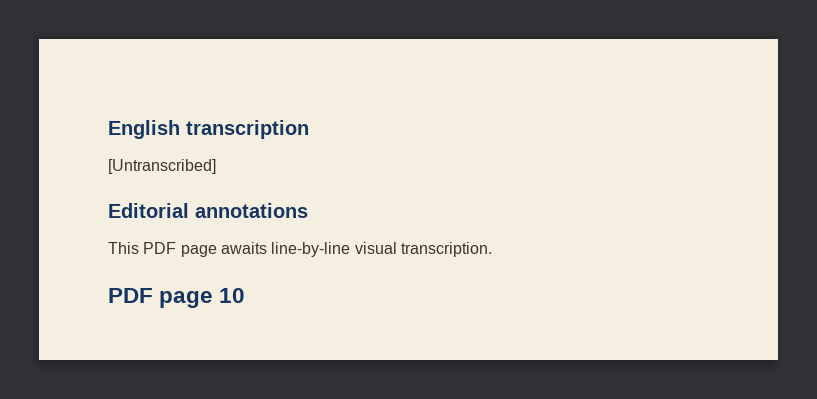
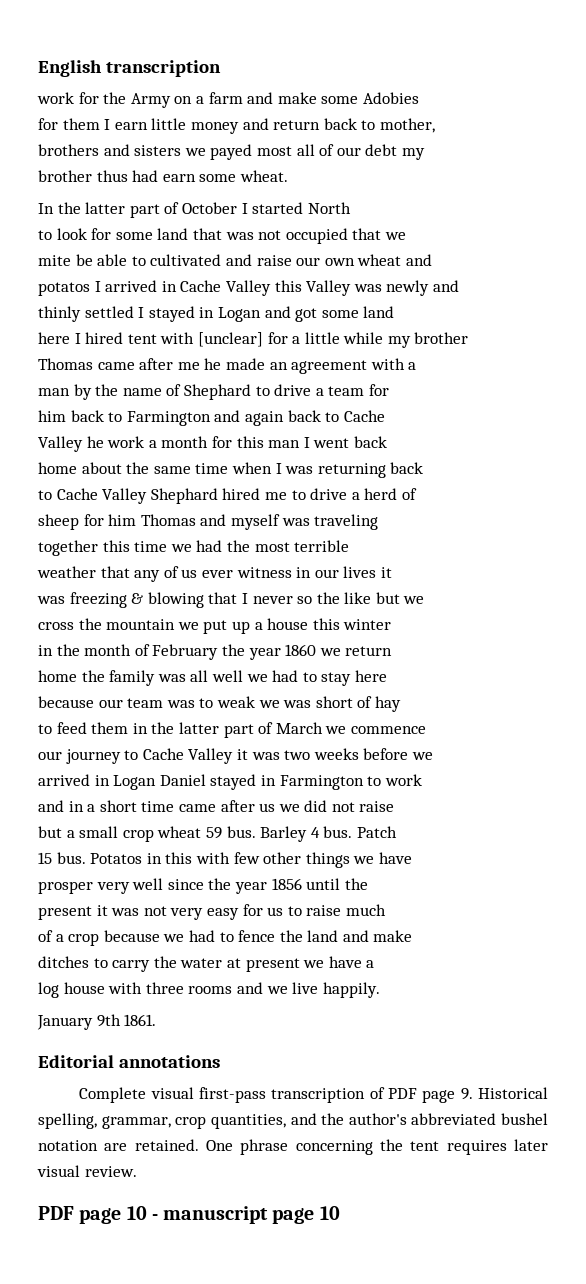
- [Untranscribed]
+ work for the Army on a farm and make some Adobies
+ for them I earn little money and return back to mother,
+ brothers and sisters we payed most all of our debt my
+ brother thus had earn some wheat.
+ In the latter part of October I started North
+ to look for some land that was not occupied that we
+ mite be able to cultivated and raise our own wheat and
+ potatos I arrived in Cache Valley this Valley was newly and
+ thinly settled I stayed in Logan and got some land
+ here I hired tent with [unclear] for a little while my brother
+ Thomas came after me he made an agreement with a
+ man by the name of Shephard to drive a team for
+ him back to Farmington and again back to Cache
+ Valley he work a month for this man I went back
+ home about the same time when I was returning back
+ to Cache Valley Shephard hired me to drive a herd of
+ sheep for him Thomas and myself was traveling
+ together this time we had the most terrible
+ weather that any of us ever witness in our lives it
+ was freezing & blowing that I never so the like but we
+ cross the mountain we put up a house this winter
+ in the month of February the year 1860 we return
+ home the family was all well we had to stay here
+ because our team was to weak we was short of hay
+ to feed them in the latter part of March we commence
+ our journey to Cache Valley it was two weeks before we
+ arrived in Logan Daniel stayed in Farmington to work
+ and in a short time came after us we did not raise
+ but a small crop wheat 59 bus. Barley 4 bus. Patch
+ 15 bus. Potatos in this with few other things we have
+ prosper very well since the year 1856 until the
+ present it was not very easy for us to raise much
+ of a crop because we had to fence the land and make
+ ditches to carry the water at present we have a
+ log house with three rooms and we live happily.
+ January 9th 1861.
  Editorial annotations
- This PDF page awaits line-by-line visual transcription.
+ Complete visual first-pass transcription of PDF page 9. Historical spelling, grammar, crop quantities, and the author's abbreviated bushel notation are retained. One phrase concerning the tent requires later visual review.
- PDF page 10
+ PDF page 10 - manuscript page 10

